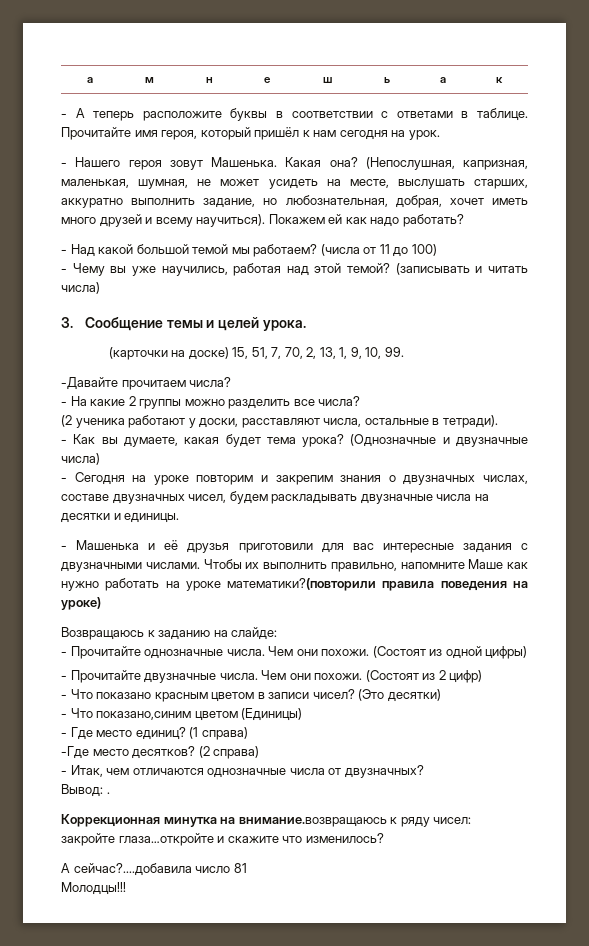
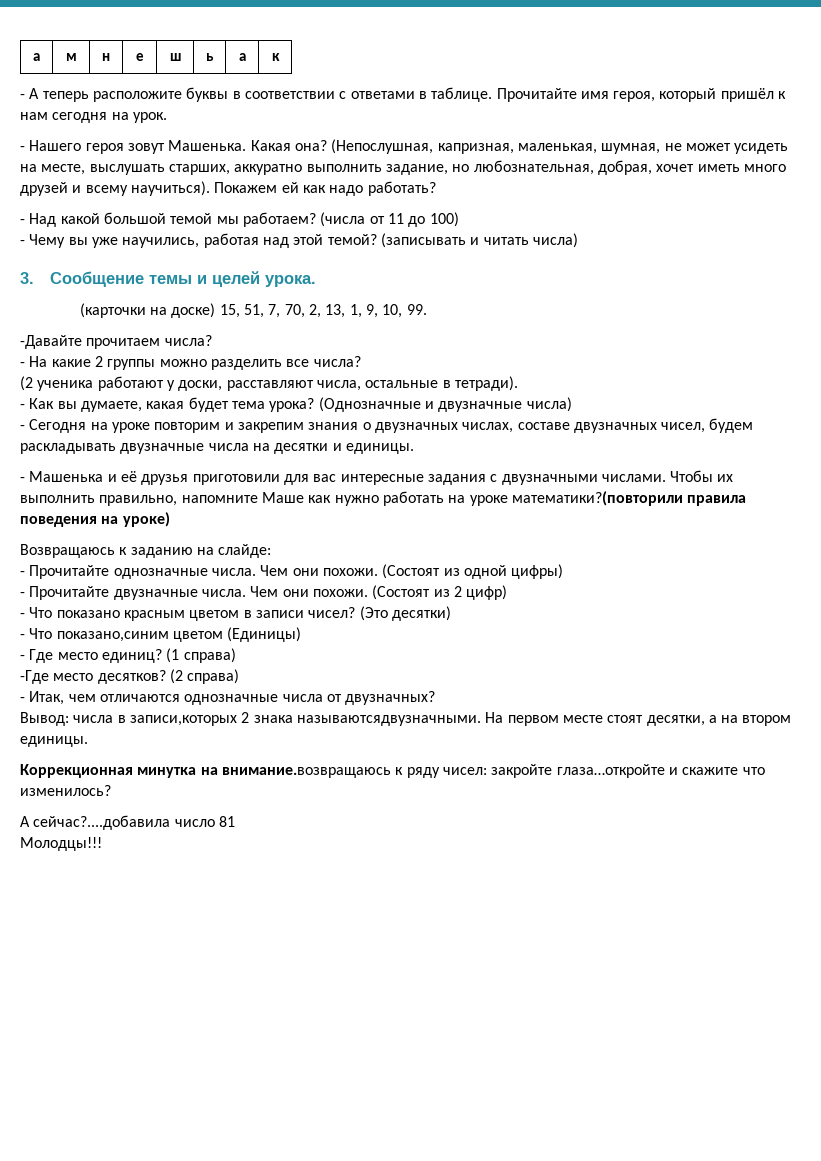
- Вывод: .
+ Вывод: числа в записи,которых 2 знака называютсядвузначными. На первом месте стоят десятки, а на втором единицы.

